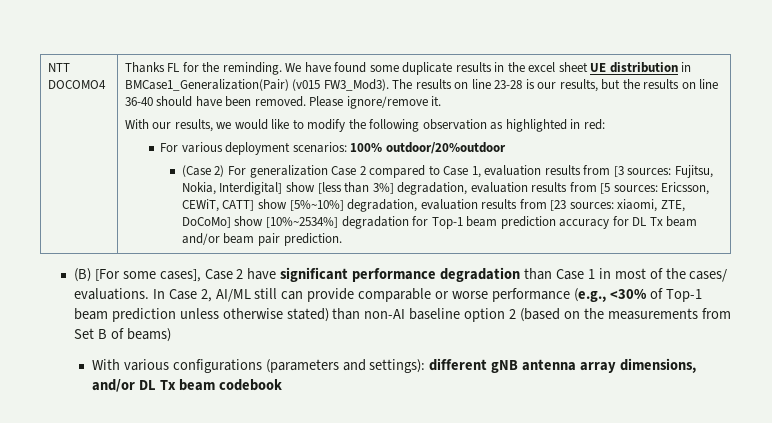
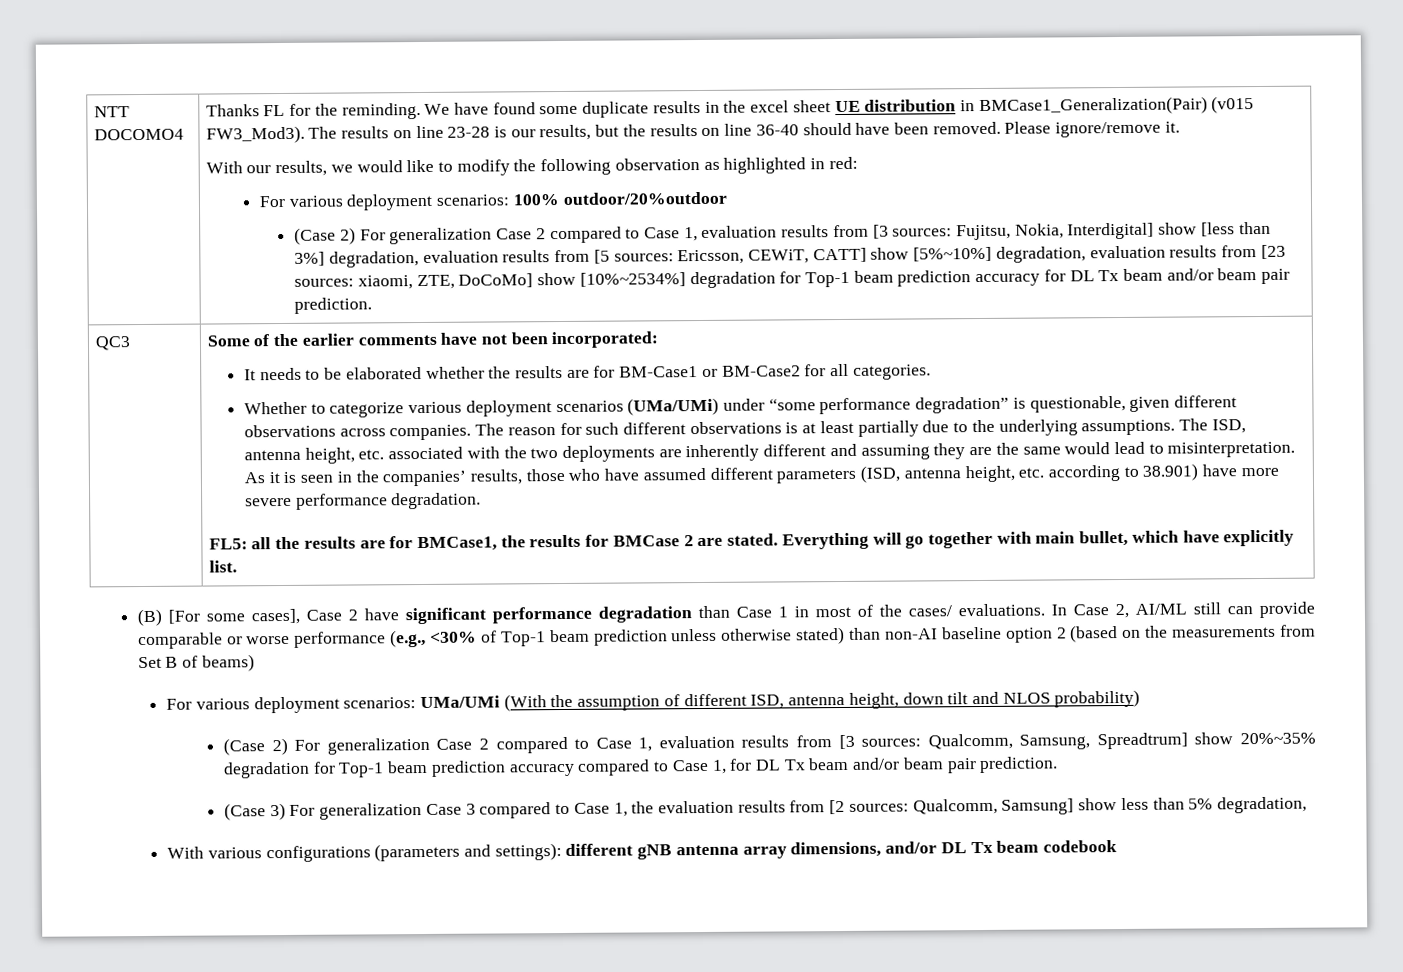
+ QC3 | Some of the earlier comments have not been incorporated:
+ It needs to be elaborated whether the results are for BM-Case1 or BM-Case2 for all categories.
+ Whether to categorize various deployment scenarios (UMa/UMi) under “some performance degradation” is questionable, given different observations across companies. The reason for such different observations is at least partially due to the underlying assumptions. The ISD, antenna height, etc. associated with the two deployments are inherently different and assuming they are the same would lead to misinterpretation. As it is seen in the companies’ results, those who have assumed different parameters (ISD, antenna height, etc. according to 38.901) have more severe performance degradation.
+ FL5: all the results are for BMCase1, the results for BMCase 2 are stated. Everything will go together with main bullet, which have explicitly list.
+ For various deployment scenarios: UMa/UMi (With the assumption of different ISD, antenna height, down tilt and NLOS probability)
+ (Case 2) For generalization Case 2 compared to Case 1, evaluation results from [3 sources: Qualcomm, Samsung, Spreadtrum] show 20%~35% degradation for Top-1 beam prediction accuracy compared to Case 1, for DL Tx beam and/or beam pair prediction.
+ (Case 3) For generalization Case 3 compared to Case 1, the evaluation results from [2 sources: Qualcomm, Samsung] show less than 5% degradation,

